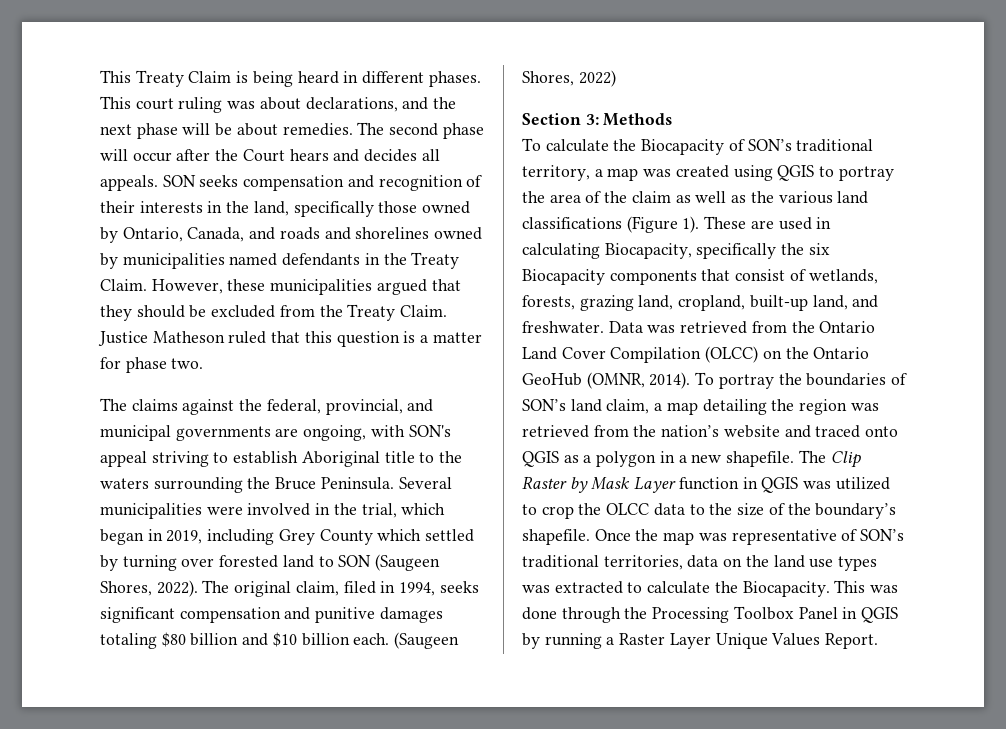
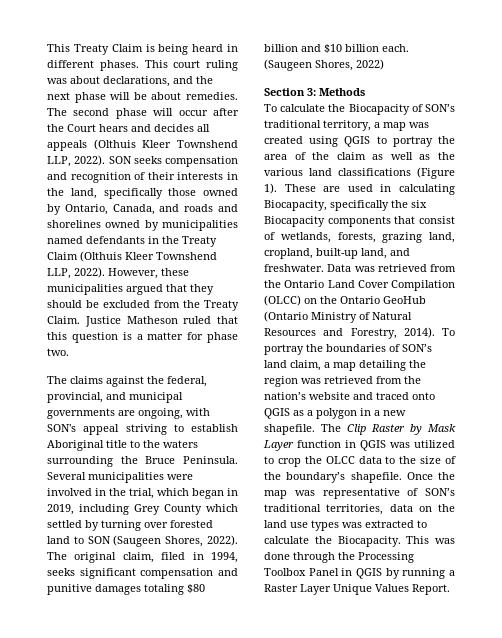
- The second phase will occur after the Court hears and decides all appeals.
+ The second phase will occur after the Court hears and decides all appeals (Olthuis Kleer Townshend LLP, 2022).
- SON seeks compensation and recognition of their interests in the land, specifically those owned by Ontario, Canada, and roads and shorelines owned by municipalities named defendants in the Treaty Claim.
+ SON seeks compensation and recognition of their interests in the land, specifically those owned by Ontario, Canada, and roads and shorelines owned by municipalities named defendants in the Treaty Claim (Olthuis Kleer Townshend LLP, 2022).
- Data was retrieved from the Ontario Land Cover Compilation (OLCC) on the Ontario GeoHub (OMNR, 2014).
+ Data was retrieved from the Ontario Land Cover Compilation (OLCC) on the Ontario GeoHub (Ontario Ministry of Natural Resources and Forestry, 2014).

